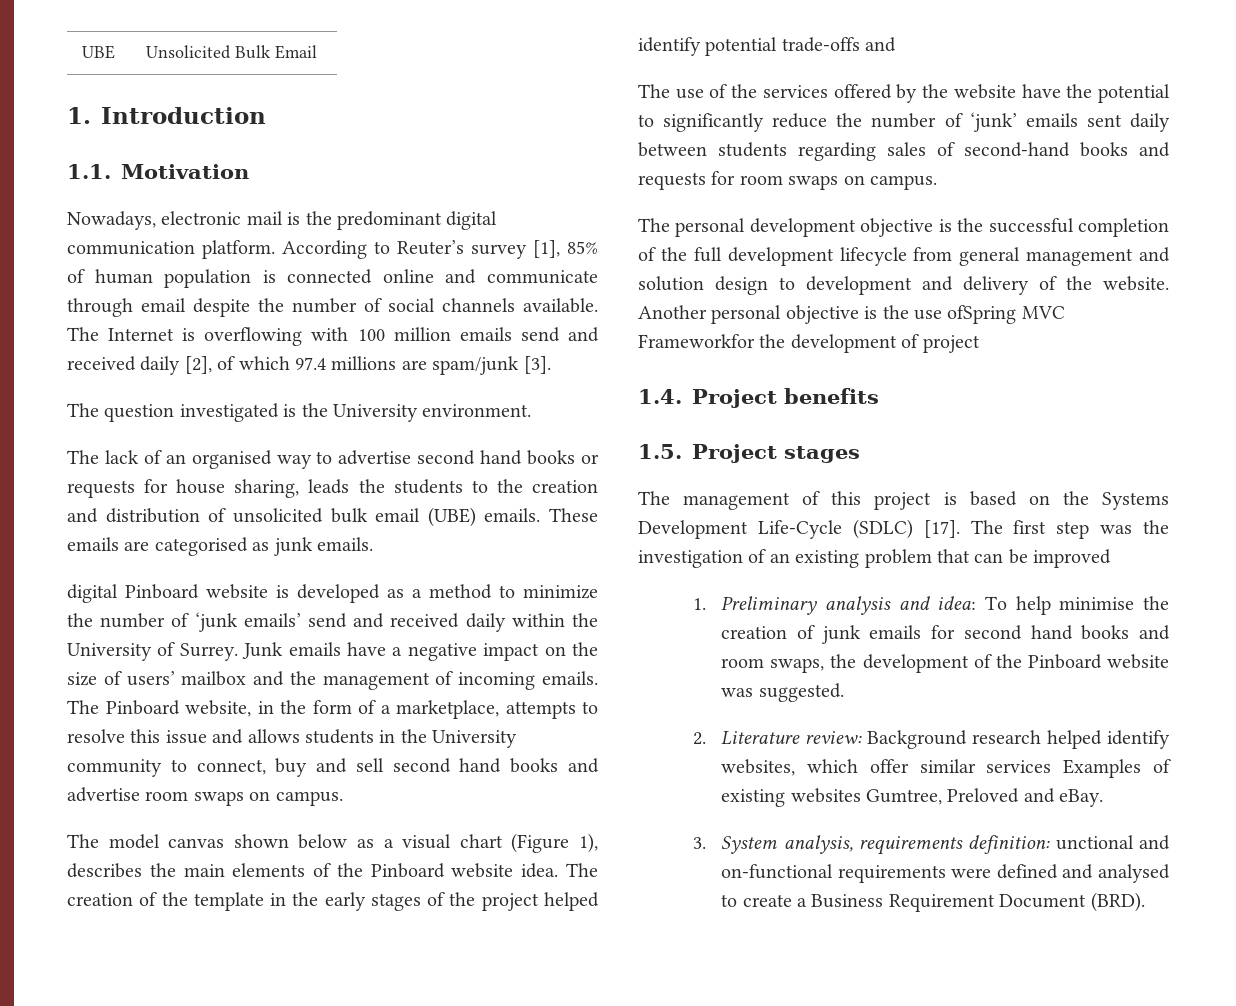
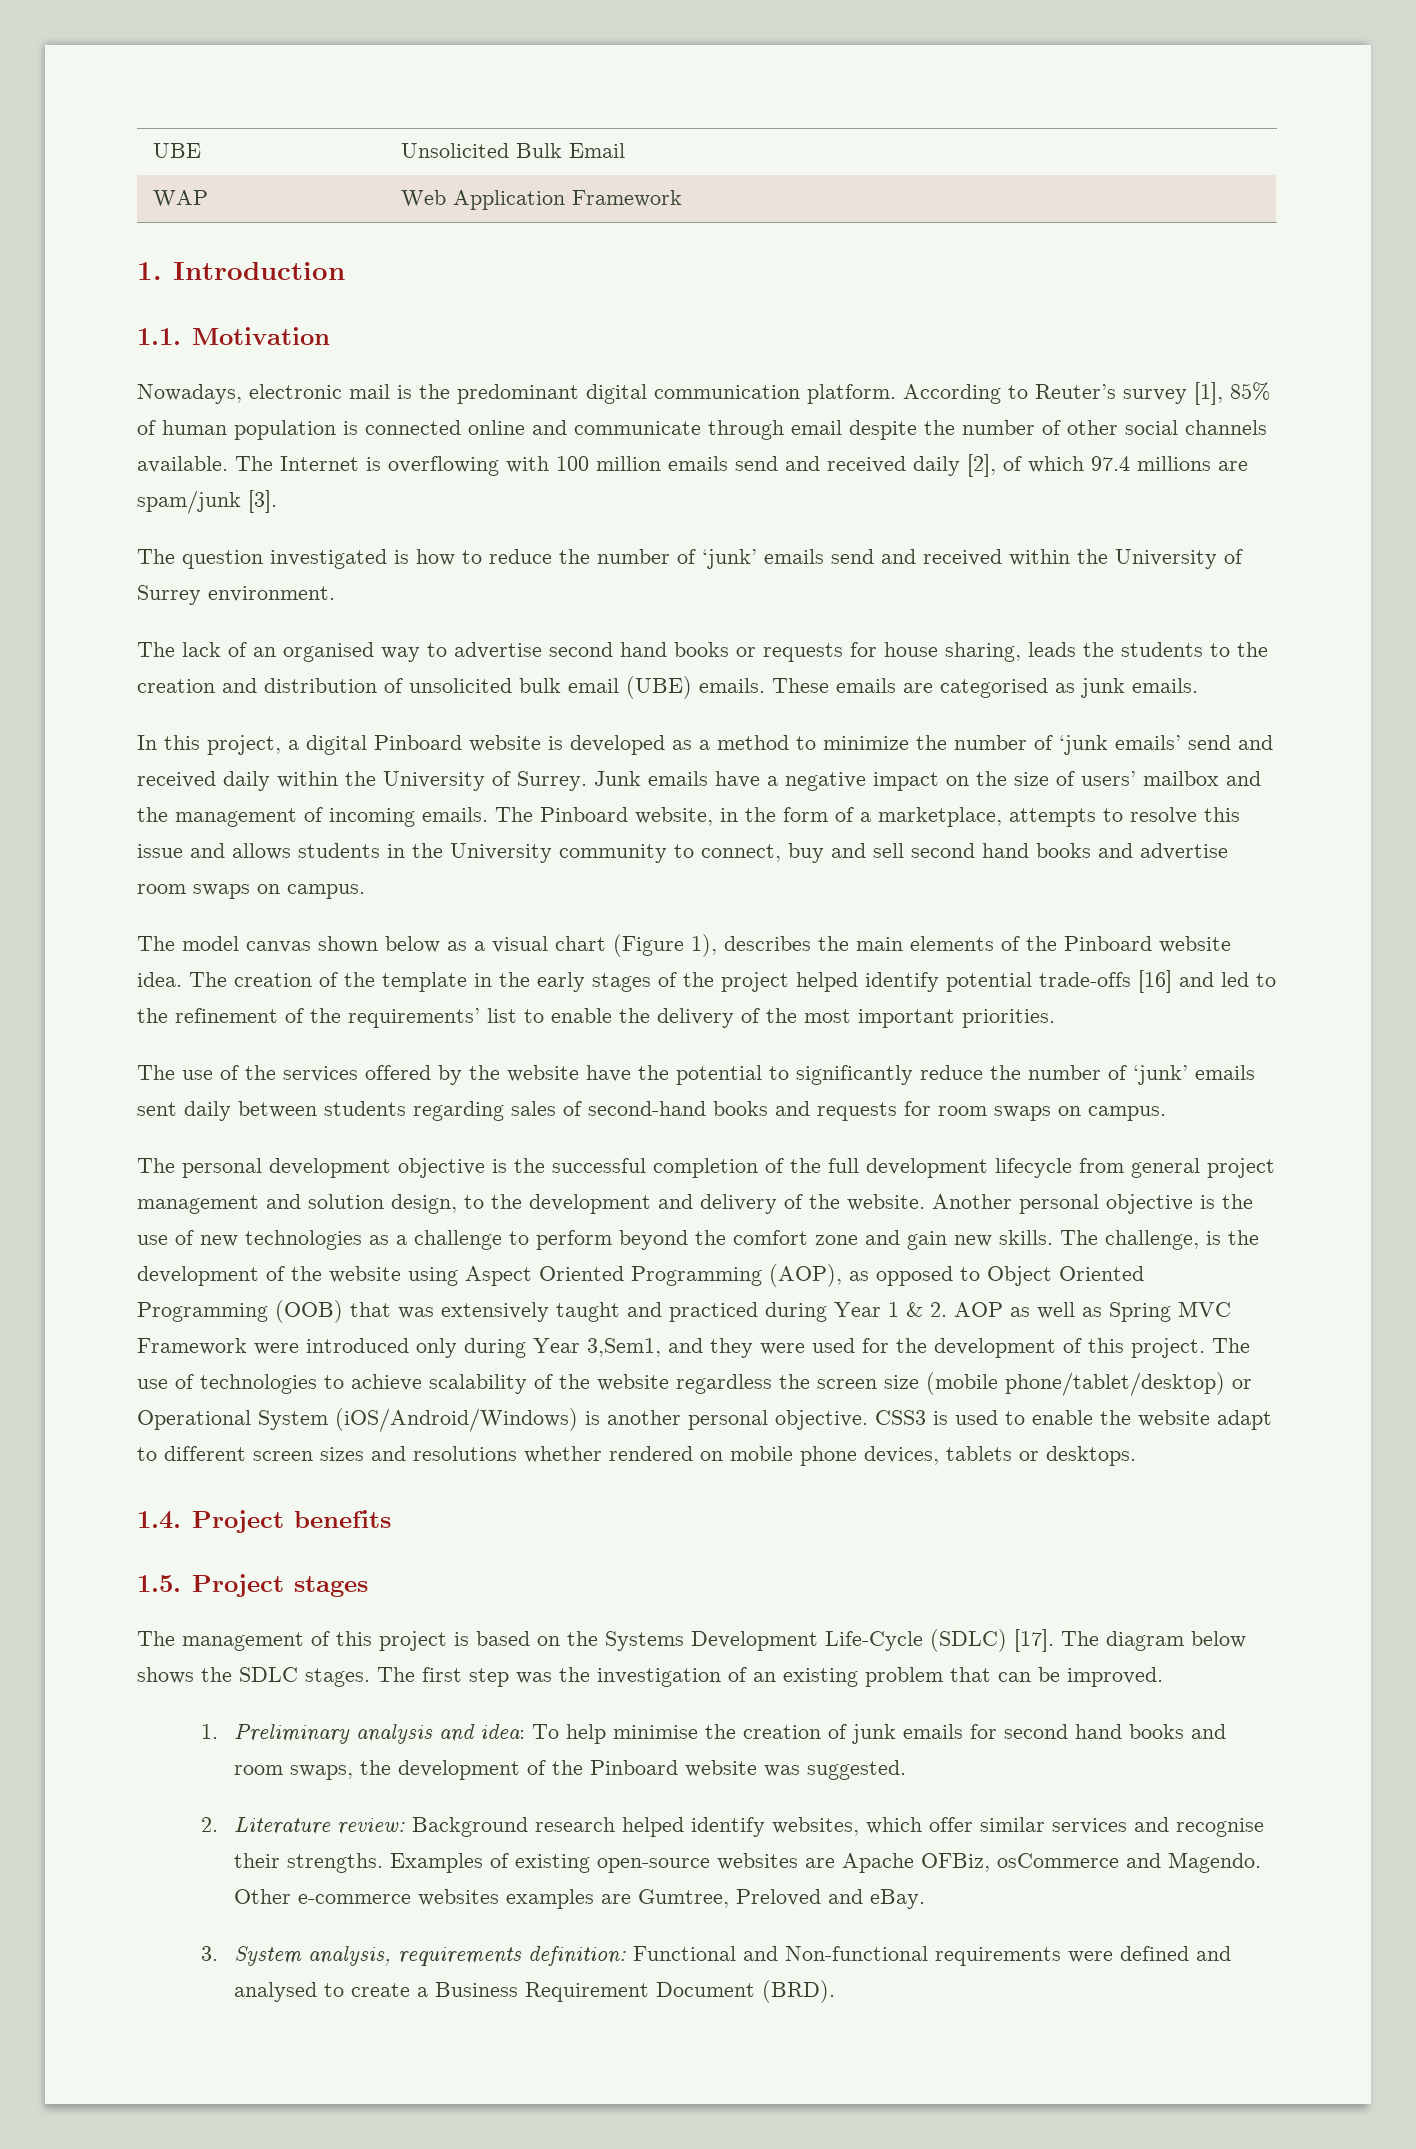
+ WAP | Web Application Framework
- According to Reuter’s survey [1], 85% of human population is connected online and communicate through email despite the number of social channels available.
+ According to Reuter’s survey [1], 85% of human population is connected online and communicate through email despite the number of other social channels available.
- The question investigated is the University environment.
+ The question investigated is how to reduce the number of ‘junk’ emails send and received within the University of Surrey environment.
- digital Pinboard website is developed as a method to minimize the number of ‘junk emails’ send and received daily within the University of Surrey.
+ In this project, a digital Pinboard website is developed as a method to minimize the number of ‘junk emails’ send and received daily within the University of Surrey.
- The creation of the template in the early stages of the project helped identify potential trade-offs and
+ The creation of the template in the early stages of the project helped identify potential trade-offs [16] and led to the refinement of the requirements’ list to enable the delivery of the most important priorities.
- The personal development objective is the successful completion of the full development lifecycle from general management and solution design to development and delivery of the website.
+ The personal development objective is the successful completion of the full development lifecycle from general project management and solution design, to the development and delivery of the website.
- Another personal objective is the use ofSpring MVC Frameworkfor the development of project
+ Another personal objective is the use of new technologies as a challenge to perform beyond the comfort zone and gain new skills. The challenge, is the development of the website using Aspect Oriented Programming (AOP), as opposed to Object Oriented Programming (OOB) that was extensively taught and practiced during Year 1 & 2. AOP as well as Spring MVC Framework were introduced only during Year 3,Sem1, and they were used for the development of this project. The use of technologies to achieve scalability of the website regardless the screen size (mobile phone/tablet/desktop) or Operational System (iOS/Android/Windows) is another personal objective. CSS3 is used to enable the website adapt to different screen sizes and resolutions whether rendered on mobile phone devices, tablets or desktops.
- The first step was the investigation of an existing problem that can be improved
+ The diagram below shows the SDLC stages. The first step was the investigation of an existing problem that can be improved.
- 2. Literature review: Background research helped identify websites, which offer similar services Examples of existing websites Gumtree, Preloved and eBay.
+ 2. Literature review: Background research helped identify websites, which offer similar services and recognise their strengths. Examples of existing open-source websites are Apache OFBiz, osCommerce and Magendo. Other e-commerce websites examples are Gumtree, Preloved and eBay.
- 3. System analysis, requirements definition: unctional and on-functional requirements were defined and analysed to create a Business Requirement Document (BRD).
+ 3. System analysis, requirements definition: Functional and Non-functional requirements were defined and analysed to create a Business Requirement Document (BRD).

